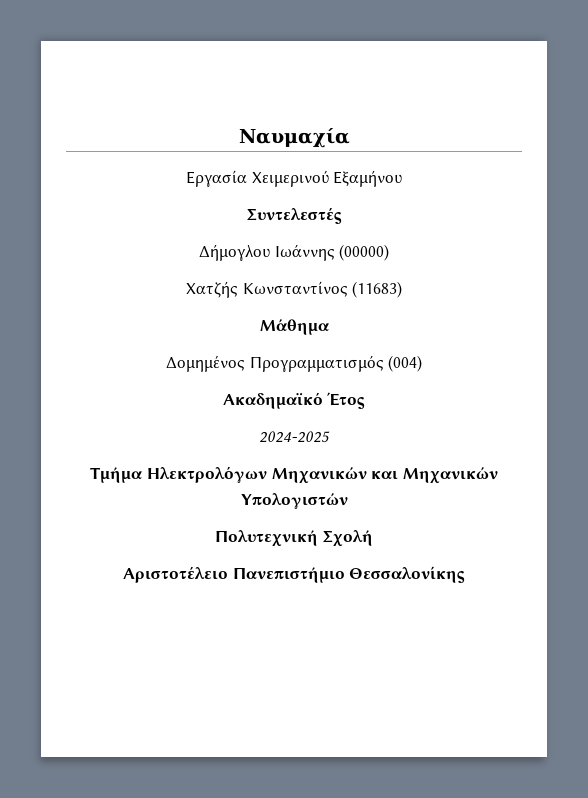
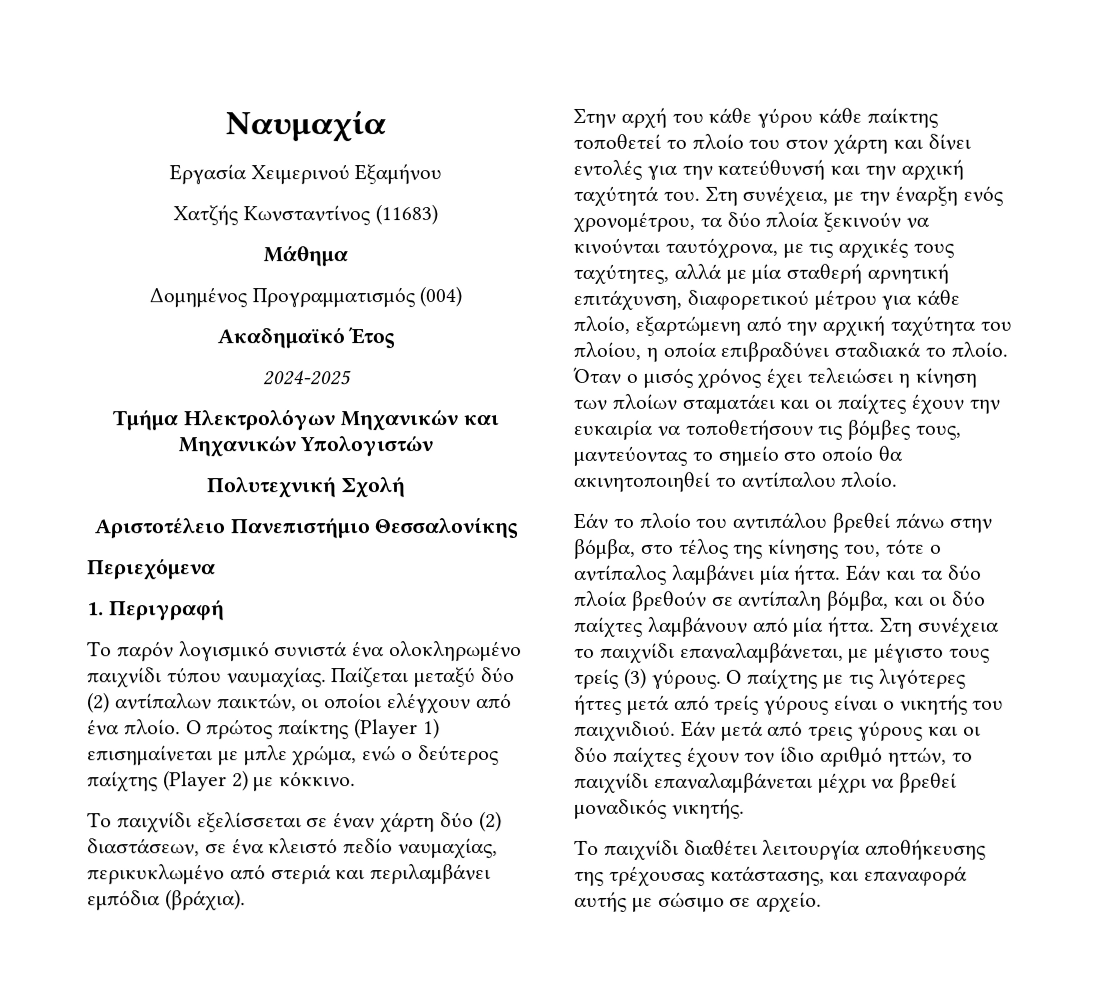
- Συντελεστές
- Δήμογλου Ιωάννης (00000)
+ Περιεχόμενα
+ 1. Περιγραφή
+ Το παρόν λογισμικό συνιστά ένα ολοκληρωμένο παιχνίδι τύπου ναυμαχίας. Παίζεται μεταξύ δύο (2) αντίπαλων παικτών, οι οποίοι ελέγχουν από ένα πλοίο. Ο πρώτος παίκτης (Player 1) επισημαίνεται με μπλε χρώμα, ενώ ο δεύτερος παίχτης (Player 2) με κόκκινο.
+ Το παιχνίδι εξελίσσεται σε έναν χάρτη δύο (2) διαστάσεων, σε ένα κλειστό πεδίο ναυμαχίας, περικυκλωμένο από στεριά και περιλαμβάνει εμπόδια (βράχια).
+ Στην αρχή του κάθε γύρου κάθε παίκτης τοποθετεί το πλοίο του στον χάρτη και δίνει εντολές για την κατεύθυνσή και την αρχική ταχύτητά του. Στη συνέχεια, με την έναρξη ενός χρονομέτρου, τα δύο πλοία ξεκινούν να κινούνται ταυτόχρονα, με τις αρχικές τους ταχύτητες, αλλά με μία σταθερή αρνητική επιτάχυνση, διαφορετικού μέτρου για κάθε πλοίο, εξαρτώμενη από την αρχική ταχύτητα του πλοίου, η οποία επιβραδύνει σταδιακά το πλοίο. Όταν ο μισός χρόνος έχει τελειώσει η κίνηση των πλοίων σταματάει και οι παίχτες έχουν την ευκαιρία να τοποθετήσουν τις βόμβες τους, μαντεύοντας το σημείο στο οποίο θα ακινητοποιηθεί το αντίπαλου πλοίο.
+ Εάν το πλοίο του αντιπάλου βρεθεί πάνω στην βόμβα, στο τέλος της κίνησης του, τότε ο αντίπαλος λαμβάνει μία ήττα. Εάν και τα δύο πλοία βρεθούν σε αντίπαλη βόμβα, και οι δύο παίχτες λαμβάνουν από μία ήττα. Στη συνέχεια το παιχνίδι επαναλαμβάνεται, με μέγιστο τους τρείς (3) γύρους. Ο παίχτης με τις λιγότερες ήττες μετά από τρείς γύρους είναι ο νικητής του παιχνιδιού. Εάν μετά από τρεις γύρους και οι δύο παίχτες έχουν τον ίδιο αριθμό ηττών, το παιχνίδι επαναλαμβάνεται μέχρι να βρεθεί μοναδικός νικητής.
+ Το παιχνίδι διαθέτει λειτουργία αποθήκευσης της τρέχουσας κατάστασης, και επαναφορά αυτής με σώσιμο σε αρχείο.

